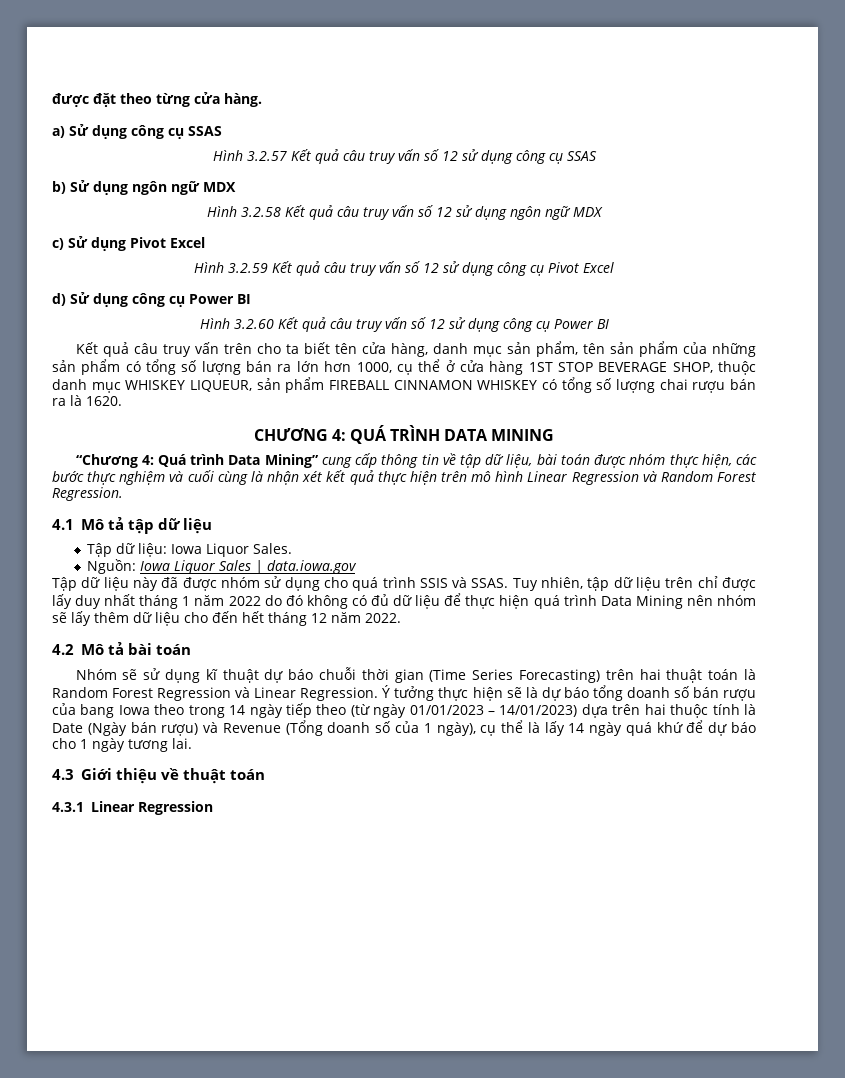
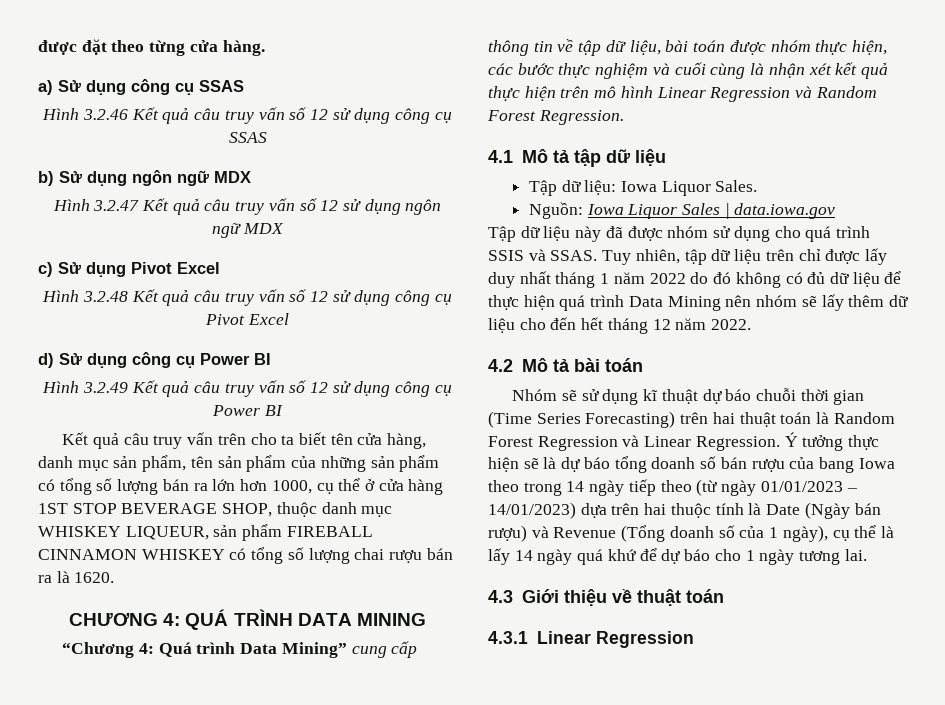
- Hình 3.2.57 Kết quả câu truy vấn số 12 sử dụng công cụ SSAS
+ Hình 3.2.46 Kết quả câu truy vấn số 12 sử dụng công cụ SSAS
- Hình 3.2.58 Kết quả câu truy vấn số 12 sử dụng ngôn ngữ MDX
+ Hình 3.2.47 Kết quả câu truy vấn số 12 sử dụng ngôn ngữ MDX
- Hình 3.2.59 Kết quả câu truy vấn số 12 sử dụng công cụ Pivot Excel
+ Hình 3.2.48 Kết quả câu truy vấn số 12 sử dụng công cụ Pivot Excel
- Hình 3.2.60 Kết quả câu truy vấn số 12 sử dụng công cụ Power BI
+ Hình 3.2.49 Kết quả câu truy vấn số 12 sử dụng công cụ Power BI

